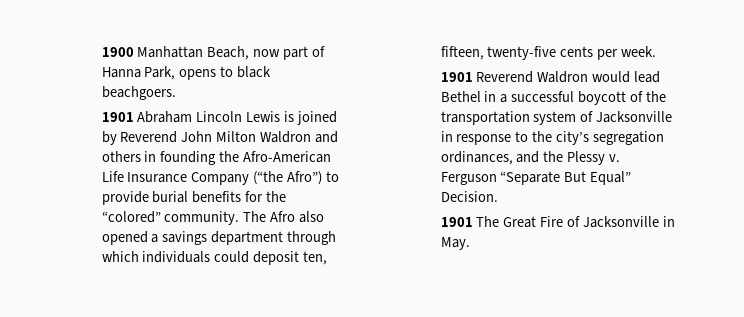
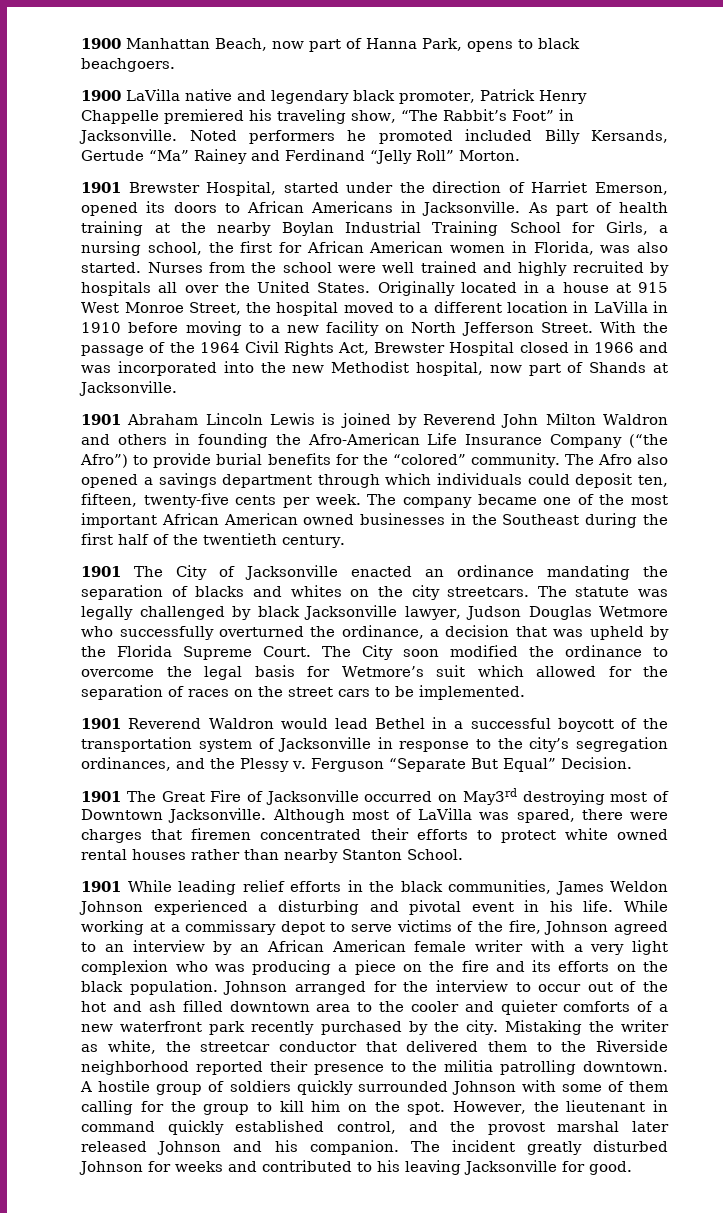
+ 1900 LaVilla native and legendary black promoter, Patrick Henry Chappelle premiered his traveling show, “The Rabbit’s Foot” in Jacksonville. Noted performers he promoted included Billy Kersands, Gertude “Ma” Rainey and Ferdinand “Jelly Roll” Morton.
+ 1901 Brewster Hospital, started under the direction of Harriet Emerson, opened its doors to African Americans in Jacksonville. As part of health training at the nearby Boylan Industrial Training School for Girls, a nursing school, the first for African American women in Florida, was also started. Nurses from the school were well trained and highly recruited by hospitals all over the United States. Originally located in a house at 915 West Monroe Street, the hospital moved to a different location in LaVilla in 1910 before moving to a new facility on North Jefferson Street. With the passage of the 1964 Civil Rights Act, Brewster Hospital closed in 1966 and was incorporated into the new Methodist hospital, now part of Shands at Jacksonville.
+ The company became one of the most important African American owned businesses in the Southeast during the first half of the twentieth century.
+ 1901 The City of Jacksonville enacted an ordinance mandating the separation of blacks and whites on the city streetcars. The statute was legally challenged by black Jacksonville lawyer, Judson Douglas Wetmore who successfully overturned the ordinance, a decision that was upheld by the Florida Supreme Court. The City soon modified the ordinance to overcome the legal basis for Wetmore’s suit which allowed for the separation of races on the street cars to be implemented.
- 1901 The Great Fire of Jacksonville in May.
+ 1901 The Great Fire of Jacksonville occurred on May3rd destroying most of Downtown Jacksonville. Although most of LaVilla was spared, there were charges that firemen concentrated their efforts to protect white owned rental houses rather than nearby Stanton School.
+ 1901 While leading relief efforts in the black communities, James Weldon Johnson experienced a disturbing and pivotal event in his life. While working at a commissary depot to serve victims of the fire, Johnson agreed to an interview by an African American female writer with a very light complexion who was producing a piece on the fire and its efforts on the black population. Johnson arranged for the interview to occur out of the hot and ash filled downtown area to the cooler and quieter comforts of a new waterfront park recently purchased by the city. Mistaking the writer as white, the streetcar conductor that delivered them to the Riverside neighborhood reported their presence to the militia patrolling downtown. A hostile group of soldiers quickly surrounded Johnson with some of them calling for the group to kill him on the spot. However, the lieutenant in command quickly established control, and the provost marshal later released Johnson and his companion. The incident greatly disturbed Johnson for weeks and contributed to his leaving Jacksonville for good.

